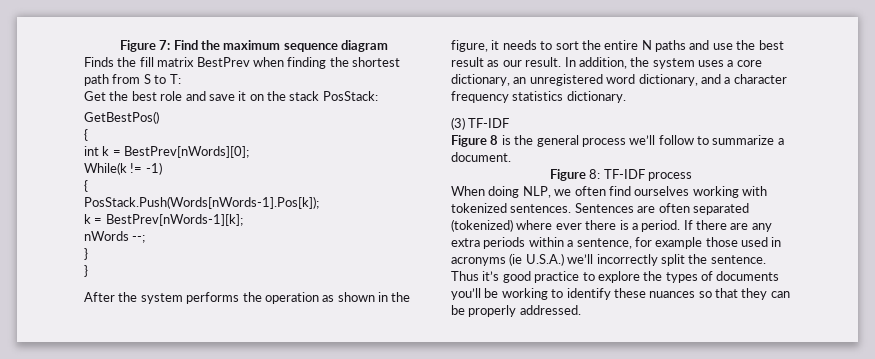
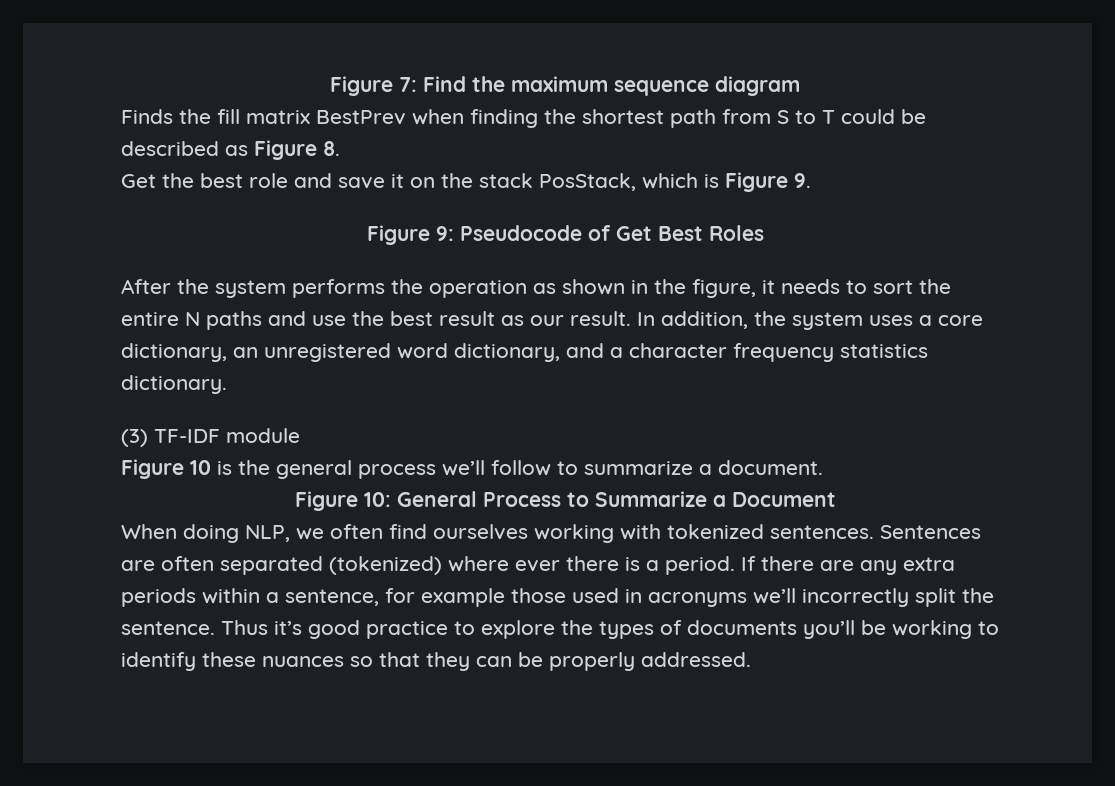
- Finds the fill matrix BestPrev when finding the shortest path from S to T:
+ Finds the fill matrix BestPrev when finding the shortest path from S to T could be described as Figure 8.
- Get the best role and save it on the stack PosStack:
- GetBestPos()
- {
- int k = BestPrev[nWords][0];
- While(k != -1)
- {
- PosStack.Push(Words[nWords-1].Pos[k]);
- k = BestPrev[nWords-1][k];
- nWords --;
- }
- }
+ Get the best role and save it on the stack PosStack, which is Figure 9.
+ Figure 9: Pseudocode of Get Best Roles
- (3) TF-IDF
- Figure 8 is the general process we’ll follow to summarize a document.
+ (3) TF-IDF module
+ Figure 10 is the general process we’ll follow to summarize a document.
- Figure 8: TF-IDF process
+ Figure 10: General Process to Summarize a Document
- If there are any extra periods within a sentence, for example those used in acronyms (ie U.S.A.) we’ll incorrectly split the sentence.
+ If there are any extra periods within a sentence, for example those used in acronyms we’ll incorrectly split the sentence.

